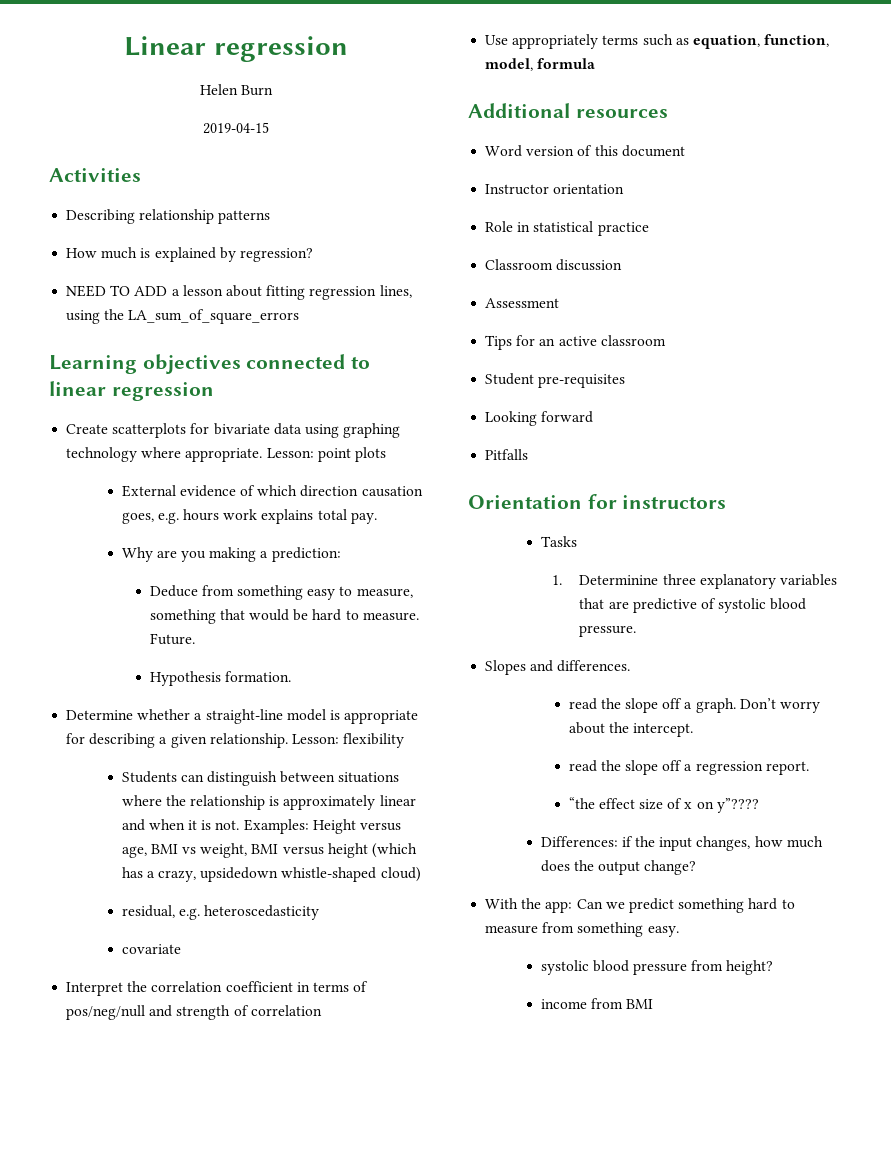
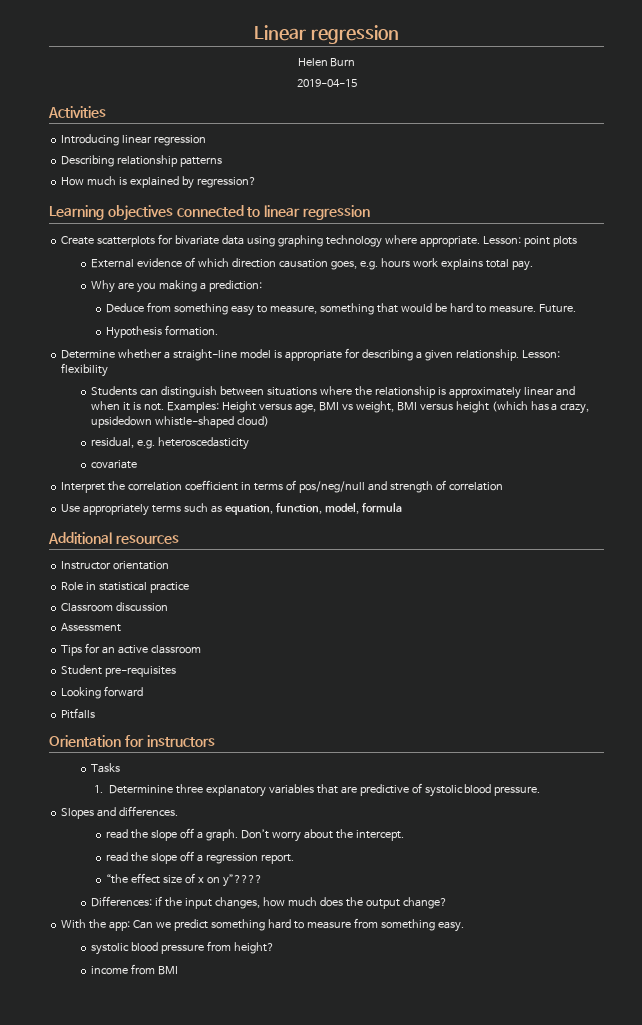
+ Introducing linear regression
- NEED TO ADD a lesson about fitting regression lines, using the LA_sum_of_square_errors
- Word version of this document

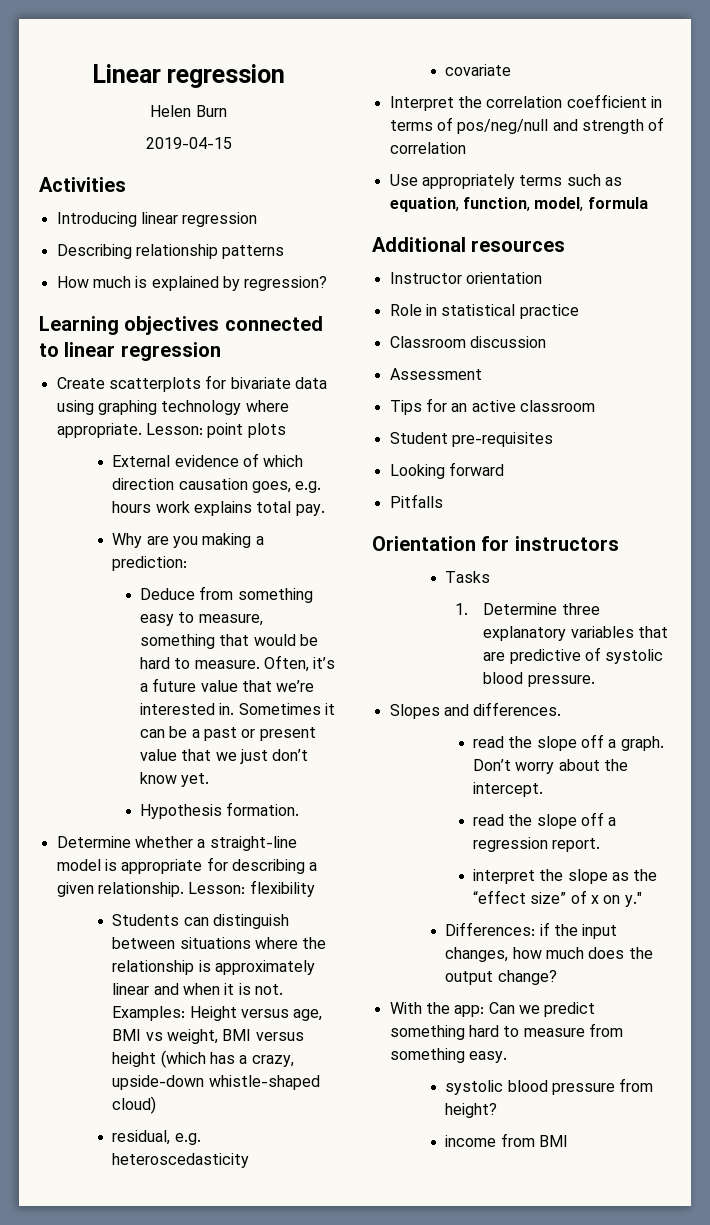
- Future.
+ Often, it’s a future value that we’re interested in. Sometimes it can be a past or present value that we just don’t know yet.
- Examples: Height versus age, BMI vs weight, BMI versus height (which has a crazy, upsidedown whistle-shaped cloud)
+ Examples: Height versus age, BMI vs weight, BMI versus height (which has a crazy, upside-down whistle-shaped cloud)
- 1. Determinine three explanatory variables that are predictive of systolic blood pressure.
+ 1. Determine three explanatory variables that are predictive of systolic blood pressure.
- “the effect size of x on y”????
+ interpret the slope as the “effect size” of x on y."

